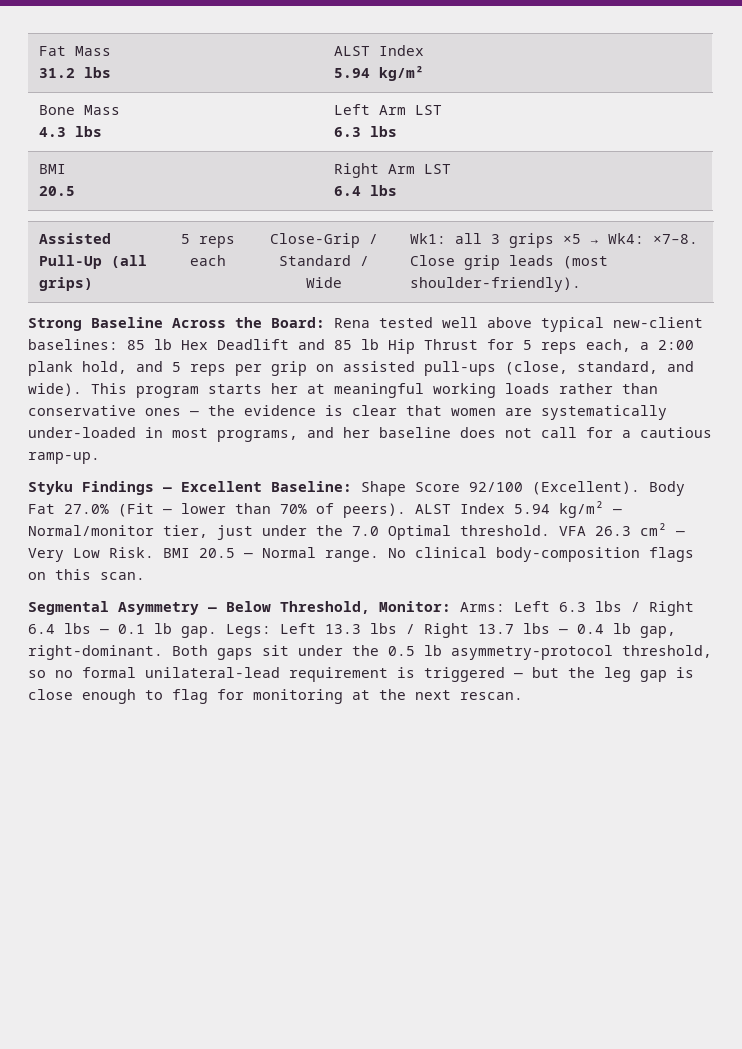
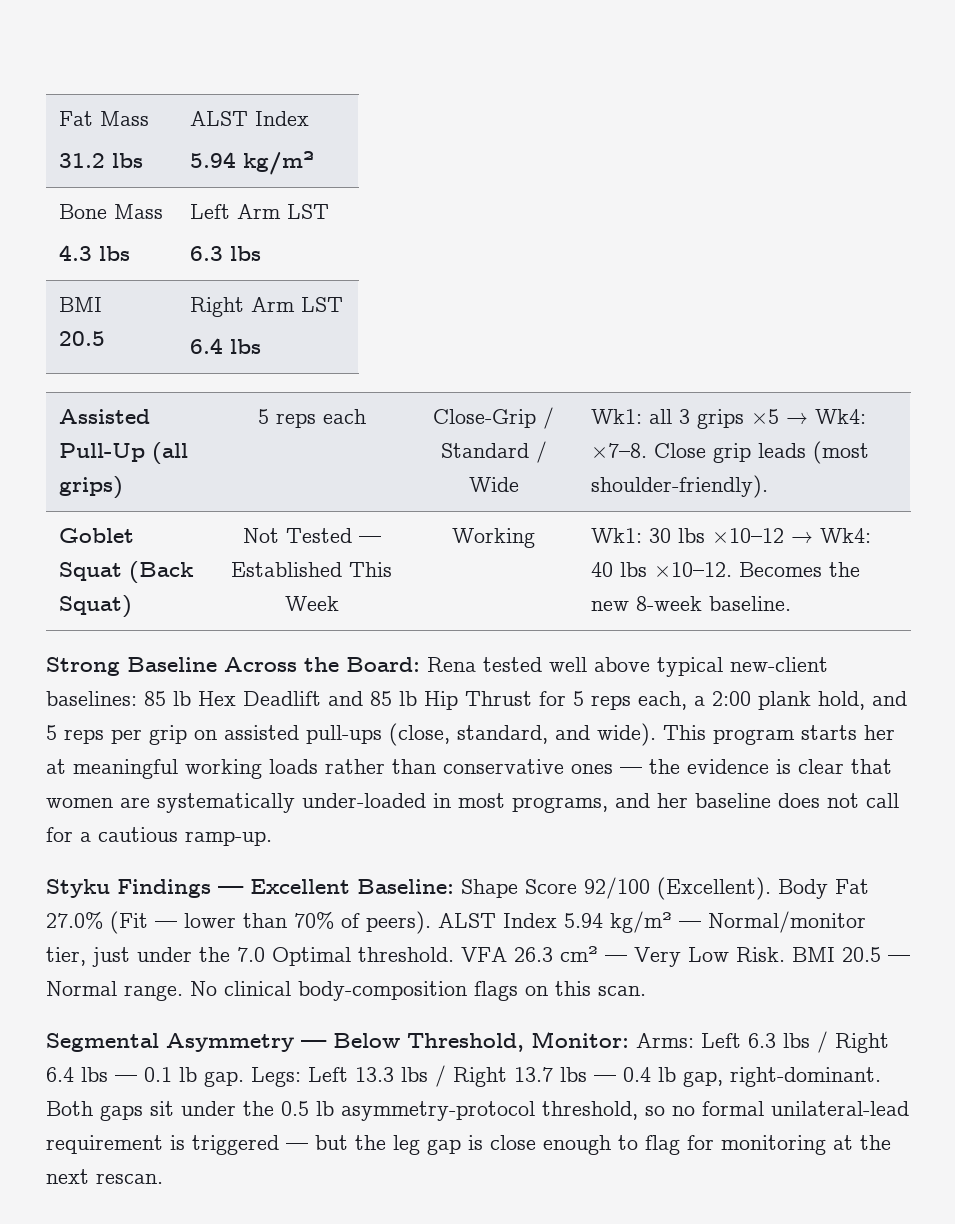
+ Goblet Squat (Back Squat) | Not Tested — Established This Week | Working | Wk1: 30 lbs ×10–12 → Wk4: 40 lbs ×10–12. Becomes the new 8-week baseline.

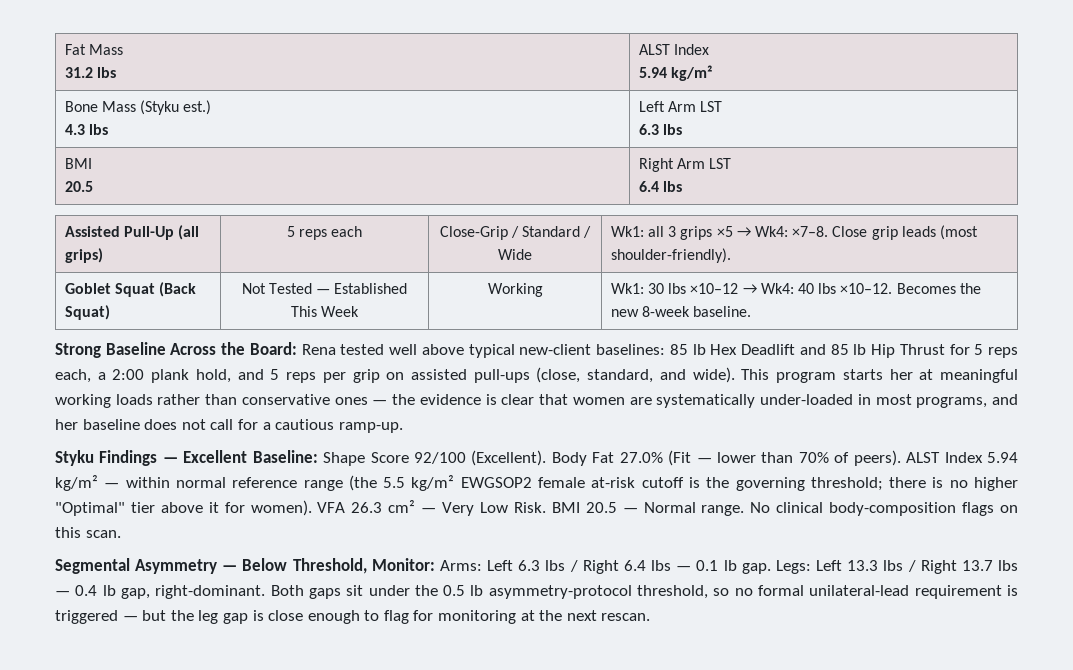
- Bone Mass
+ Bone Mass (Styku est.)
- ALST Index 5.94 kg/m² — Normal/monitor tier, just under the 7.0 Optimal threshold.
+ ALST Index 5.94 kg/m² — within normal reference range (the 5.5 kg/m² EWGSOP2 female at-risk cutoff is the governing threshold; there is no higher "Optimal" tier above it for women).

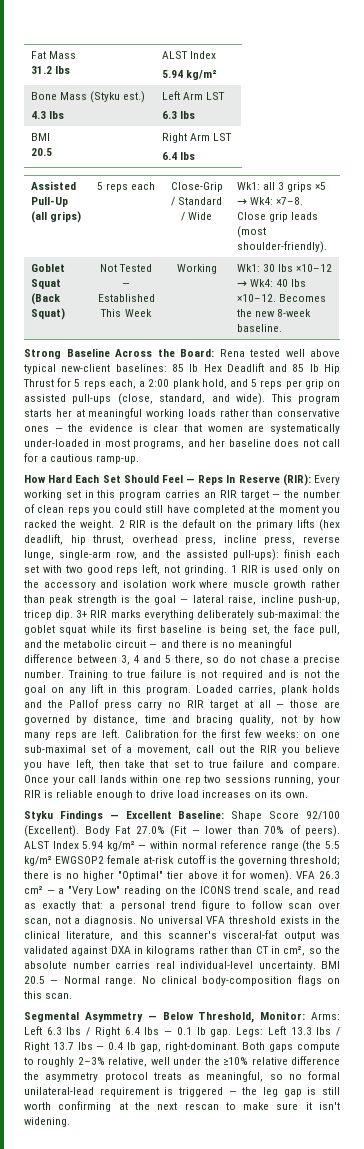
+ How Hard Each Set Should Feel — Reps In Reserve (RIR): Every working set in this program carries an RIR target — the number of clean reps you could still have completed at the moment you racked the weight. 2 RIR is the default on the primary lifts (hex deadlift, hip thrust, overhead press, incline press, reverse lunge, single-arm row, and the assisted pull-ups): finish each set with two good reps left, not grinding. 1 RIR is used only on the accessory and isolation work where muscle growth rather than peak strength is the goal — lateral raise, incline push-up, tricep dip. 3+ RIR marks everything deliberately sub-maximal: the goblet squat while its first baseline is being set, the face pull, and the metabolic circuit — and there is no meaningful difference between 3, 4 and 5 there, so do not chase a precise number. Training to true failure is not required and is not the goal on any lift in this program. Loaded carries, plank holds and the Pallof press carry no RIR target at all — those are governed by distance, time and bracing quality, not by how many reps are left. Calibration for the first few weeks: on one sub-maximal set of a movement, call out the RIR you believe you have left, then take that set to true failure and compare. Once your call lands within one rep two sessions running, your RIR is reliable enough to drive load increases on its own.
- VFA 26.3 cm² — Very Low Risk.
+ VFA 26.3 cm² — a "Very Low" reading on the ICONS trend scale, and read as exactly that: a personal trend figure to follow scan over scan, not a diagnosis. No universal VFA threshold exists in the clinical literature, and this scanner's visceral-fat output was validated against DXA in kilograms rather than CT in cm², so the absolute number carries real individual-level uncertainty.
- Both gaps sit under the 0.5 lb asymmetry-protocol threshold, so no formal unilateral-lead requirement is triggered — but the leg gap is close enough to flag for monitoring at the next rescan.
+ Both gaps compute to roughly 2–3% relative, well under the ≥10% relative difference the asymmetry protocol treats as meaningful, so no formal unilateral-lead requirement is triggered — the leg gap is still worth confirming at the next rescan to make sure it isn't widening.

